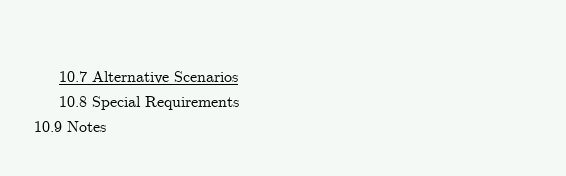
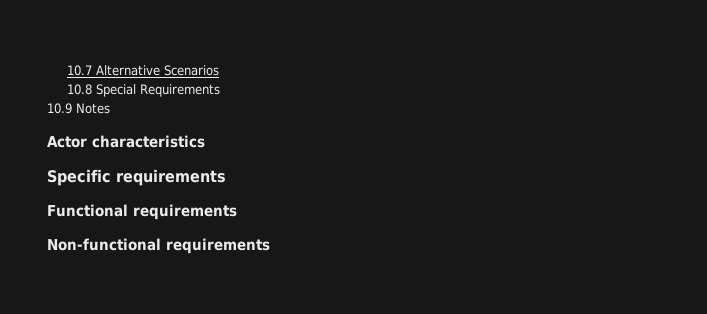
+ Actor characteristics
+ Specific requirements
+ Functional requirements
+ Non-functional requirements

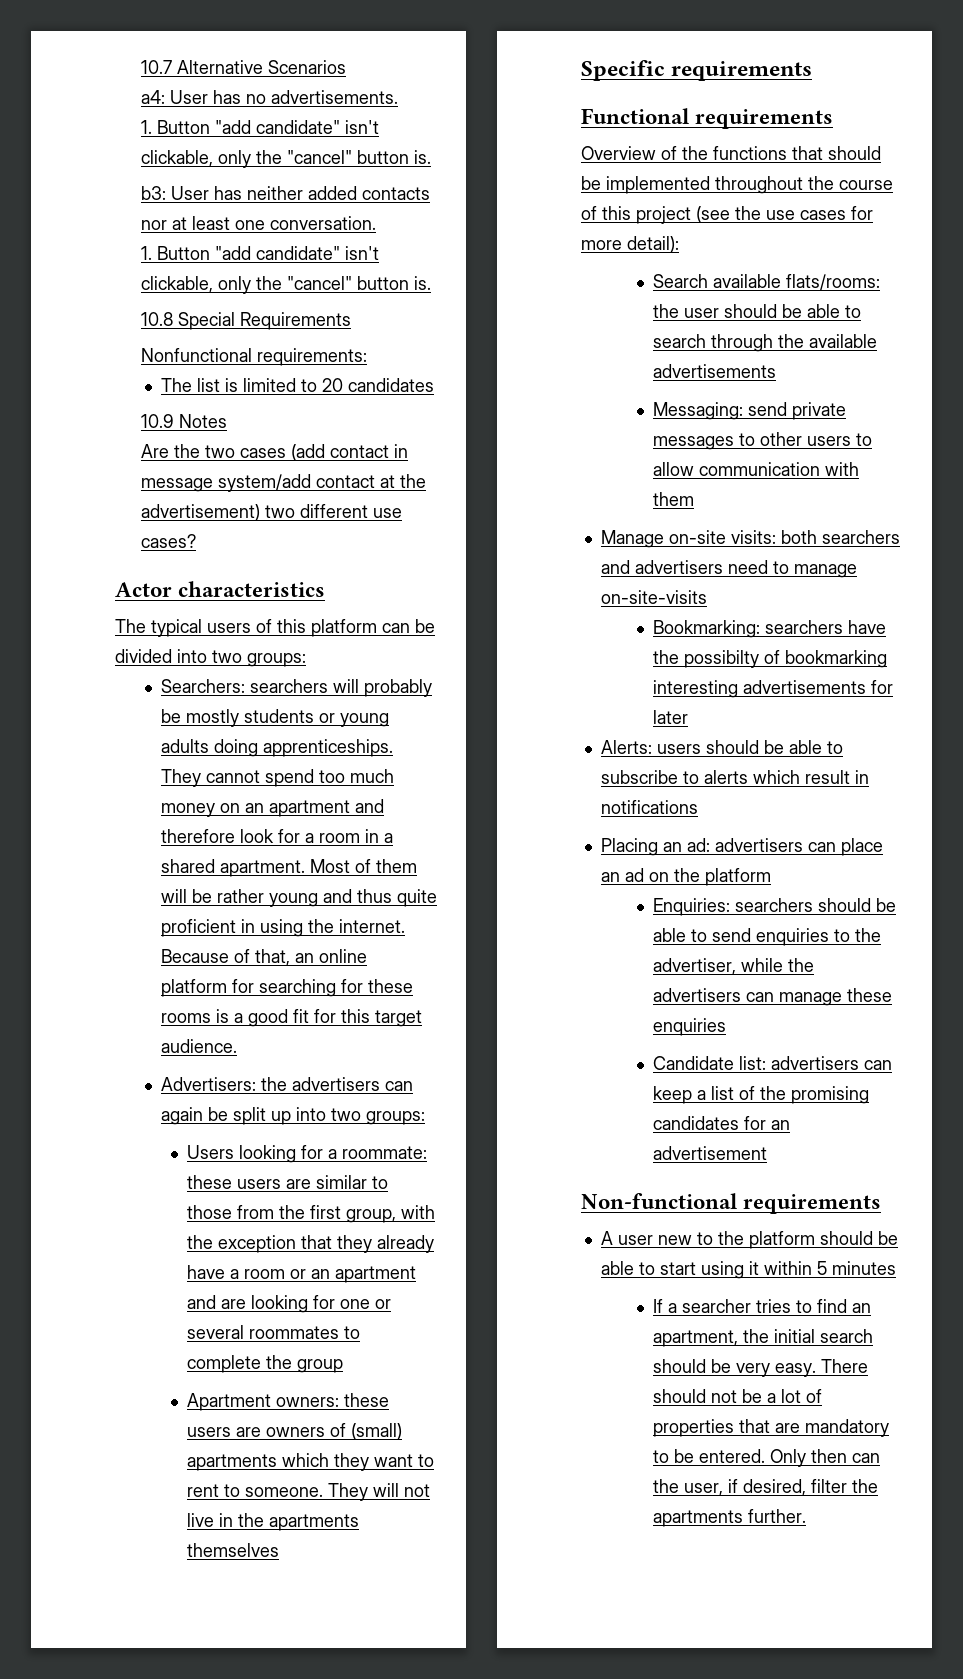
+ a4: User has no advertisements.
+ 1. Button "add candidate" isn't clickable, only the "cancel" button is.
+ b3: User has neither added contacts nor at least one conversation.
+ 1. Button "add candidate" isn't clickable, only the "cancel" button is.
  10.8 Special Requirements
+ Nonfunctional requirements:
+ The list is limited to 20 candidates
  10.9 Notes
+ Are the two cases (add contact in message system/add contact at the advertisement) two different use cases?
  Actor characteristics
+ The typical users of this platform can be divided into two groups:
+ Searchers: searchers will probably be mostly students or young adults doing apprenticeships. They cannot spend too much money on an apartment and therefore look for a room in a shared apartment. Most of them will be rather young and thus quite proficient in using the internet. Because of that, an online platform for searching for these rooms is a good fit for this target audience.
+ Advertisers: the advertisers can again be split up into two groups:
+ Users looking for a roommate: these users are similar to those from the first group, with the exception that they already have a room or an apartment and are looking for one or several roommates to complete the group
+ Apartment owners: these users are owners of (small) apartments which they want to rent to someone. They will not live in the apartments themselves
  Specific requirements
  Functional requirements
+ Overview of the functions that should be implemented throughout the course of this project (see the use cases for more detail):
+ Search available flats/rooms: the user should be able to search through the available advertisements
+ Messaging: send private messages to other users to allow communication with them
+ Manage on-site visits: both searchers and advertisers need to manage on-site-visits
+ Bookmarking: searchers have the possibilty of bookmarking interesting advertisements for later
+ Alerts: users should be able to subscribe to alerts which result in notifications
+ Placing an ad: advertisers can place an ad on the platform
+ Enquiries: searchers should be able to send enquiries to the advertiser, while the advertisers can manage these enquiries
+ Candidate list: advertisers can keep a list of the promising candidates for an advertisement
  Non-functional requirements
+ A user new to the platform should be able to start using it within 5 minutes
+ If a searcher tries to find an apartment, the initial search should be very easy. There should not be a lot of properties that are mandatory to be entered. Only then can the user, if desired, filter the apartments further.

